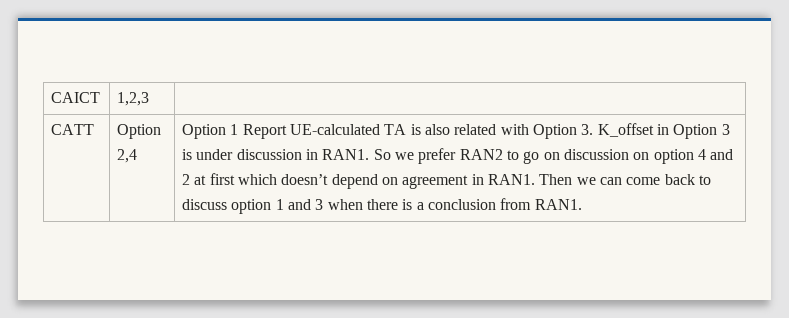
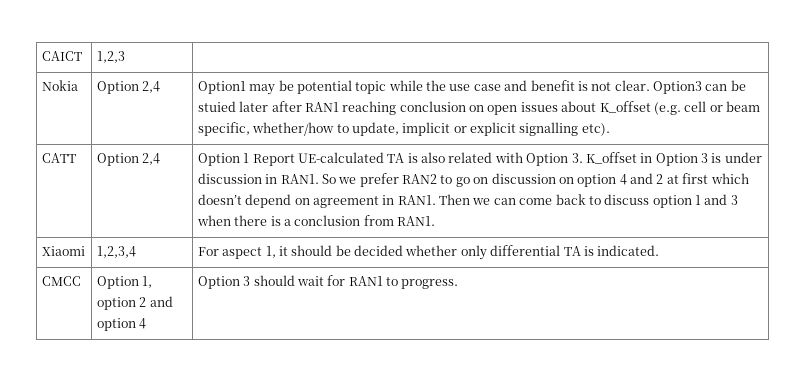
+ Nokia | Option 2,4 | Option1 may be potential topic while the use case and benefit is not clear. Option3 can be stuied later after RAN1 reaching conclusion on open issues about K_offset (e.g. cell or beam specific, whether/how to update, implicit or explicit signalling etc).
+ Xiaomi | 1,2,3,4 | For aspect 1, it should be decided whether only differential TA is indicated.
+ CMCC | Option 1, option 2 and option 4 | Option 3 should wait for RAN1 to progress.

